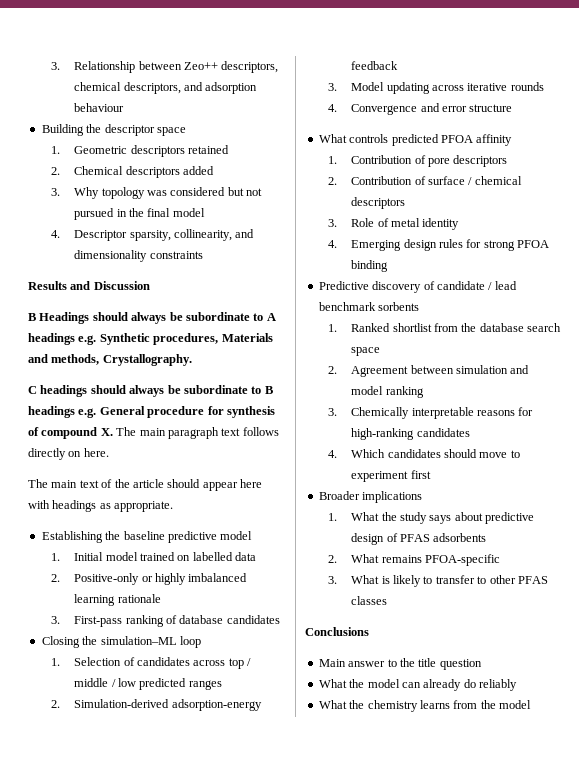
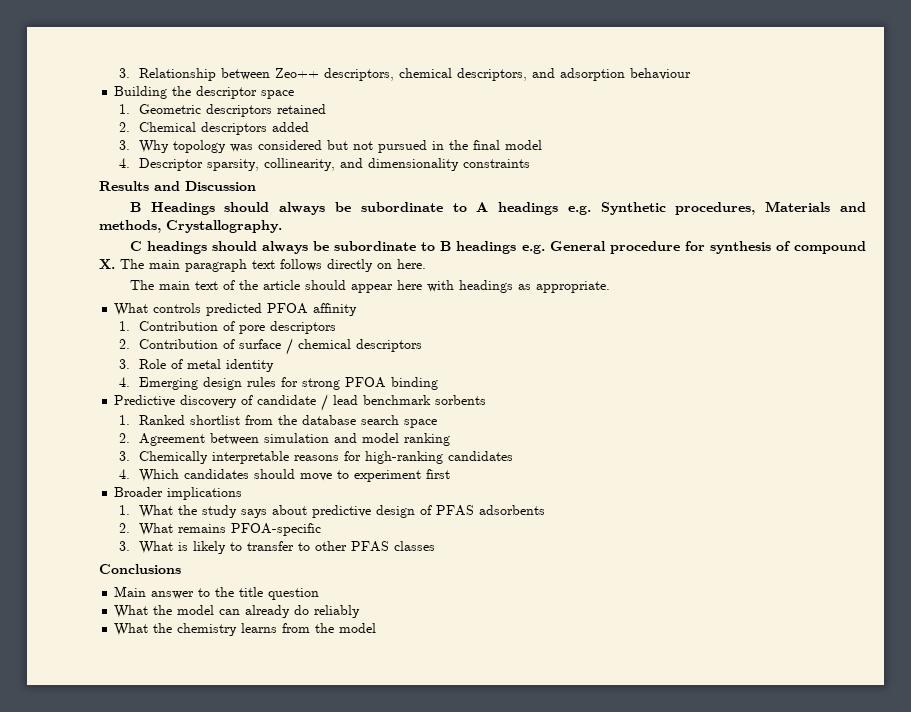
- Establishing the baseline predictive model
- 1. Initial model trained on labelled data
- 2. Positive-only or highly imbalanced learning rationale
- 3. First-pass ranking of database candidates
- Closing the simulation–ML loop
- 1. Selection of candidates across top / middle / low predicted ranges
- 2. Simulation-derived adsorption-energy feedback
- 3. Model updating across iterative rounds
- 4. Convergence and error structure

